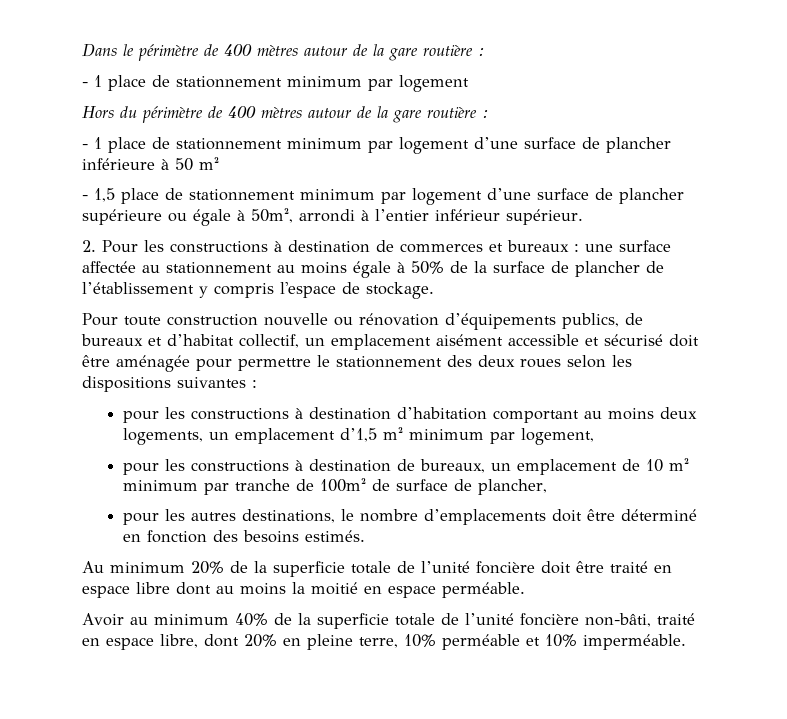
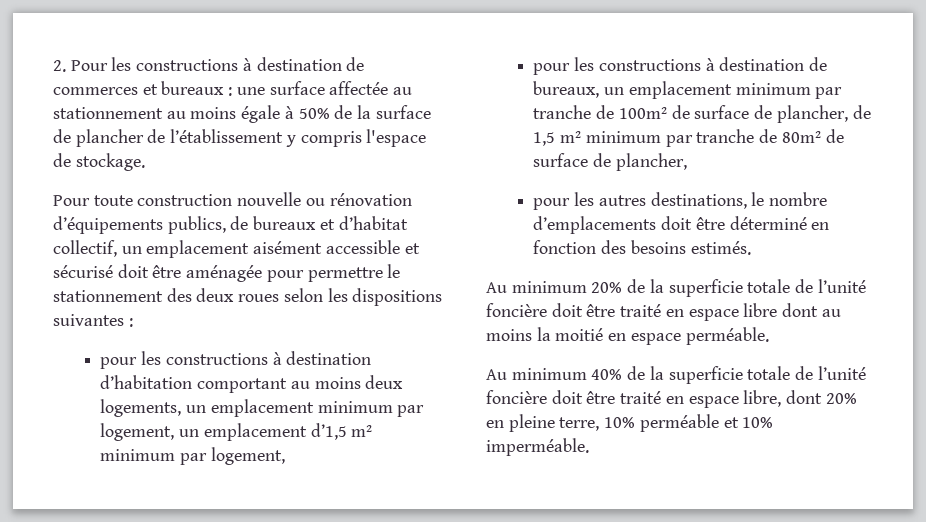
- Dans le périmètre de 400 mètres autour de la gare routière :
- - 1 place de stationnement minimum par logement
- Hors du périmètre de 400 mètres autour de la gare routière :
- - 1 place de stationnement minimum par logement d’une surface de plancher inférieure à 50 m²
- - 1,5 place de stationnement minimum par logement d’une surface de plancher supérieure ou égale à 50m², arrondi à l’entier inférieur supérieur.
- pour les constructions à destination d’habitation comportant au moins deux logements, un emplacement d’1,5 m² minimum par logement,
+ pour les constructions à destination d’habitation comportant au moins deux logements, un emplacement minimum par logement, un emplacement d’1,5 m² minimum par logement,
- pour les constructions à destination de bureaux, un emplacement de 10 m² minimum par tranche de 100m² de surface de plancher,
+ pour les constructions à destination de bureaux, un emplacement minimum par tranche de 100m² de surface de plancher, de 1,5 m² minimum par tranche de 80m² de surface de plancher,
- Avoir au minimum 40% de la superficie totale de l’unité foncière non-bâti, traité en espace libre, dont 20% en pleine terre, 10% perméable et 10% imperméable.
+ Au minimum 40% de la superficie totale de l’unité foncière doit être traité en espace libre, dont 20% en pleine terre, 10% perméable et 10% imperméable.

